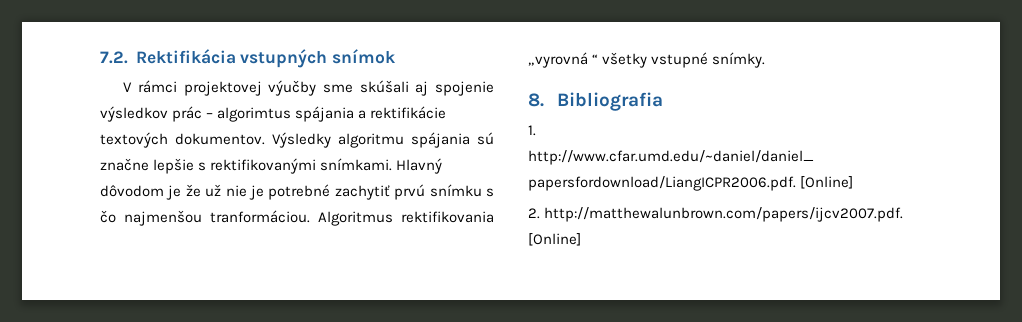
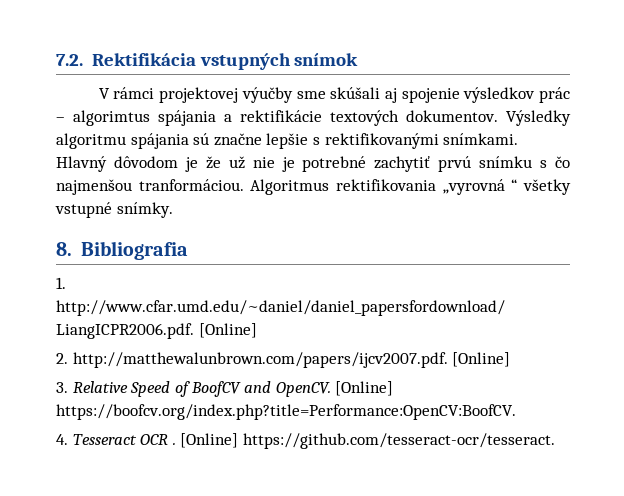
+ 3. Relative Speed of BoofCV and OpenCV. [Online] https://boofcv.org/index.php?title=Performance:OpenCV:BoofCV.
+ 4. Tesseract OCR . [Online] https://github.com/tesseract-ocr/tesseract.

